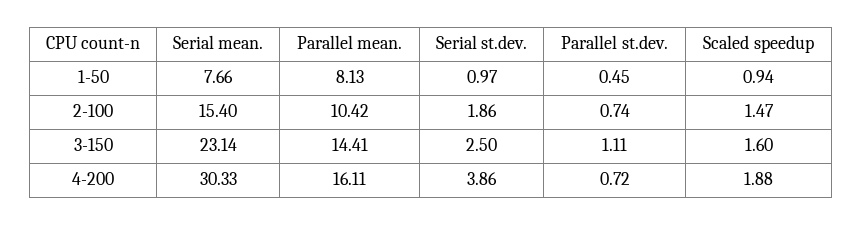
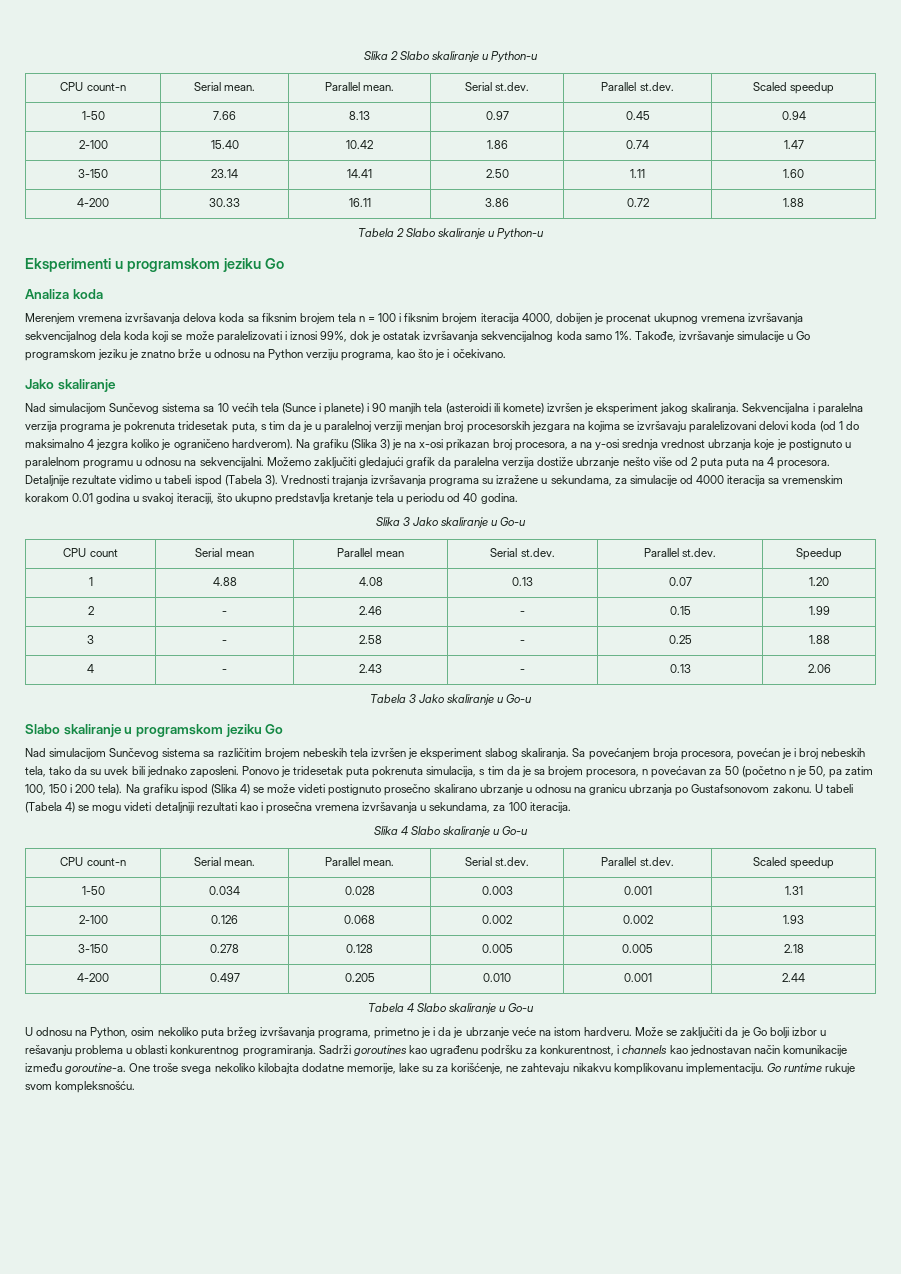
+ Slika 2 Slabo skaliranje u Python-u
+ Tabela 2 Slabo skaliranje u Python-u
+ Eksperimenti u programskom jeziku Go
+ Analiza koda
+ Merenjem vremena izvršavanja delova koda sa fiksnim brojem tela n = 100 i fiksnim brojem iteracija 4000, dobijen je procenat ukupnog vremena izvršavanja sekvencijalnog dela koda koji se može paralelizovati i iznosi 99%, dok je ostatak izvršavanja sekvencijalnog koda samo 1%. Takođe, izvršavanje simulacije u Go programskom jeziku je znatno brže u odnosu na Python verziju programa, kao što je i očekivano.
+ Jako skaliranje
+ Nad simulacijom Sunčevog sistema sa 10 većih tela (Sunce i planete) i 90 manjih tela (asteroidi ili komete) izvršen je eksperiment jakog skaliranja. Sekvencijalna i paralelna verzija programa je pokrenuta tridesetak puta, s tim da je u paralelnoj verziji menjan broj procesorskih jezgara na kojima se izvršavaju paralelizovani delovi koda (od 1 do maksimalno 4 jezgra koliko je ograničeno hardverom). Na grafiku (Slika 3) je na x-osi prikazan broj procesora, a na y-osi srednja vrednost ubrzanja koje je postignuto u paralelnom programu u odnosu na sekvencijalni. Možemo zaključiti gledajući grafik da paralelna verzija dostiže ubrzanje nešto više od 2 puta puta na 4 procesora. Detaljnije rezultate vidimo u tabeli ispod (Tabela 3). Vrednosti trajanja izvršavanja programa su izražene u sekundama, za simulacije od 4000 iteracija sa vremenskim korakom 0.01 godina u svakoj iteraciji, što ukupno predstavlja kretanje tela u periodu od 40 godina.
+ Slika 3 Jako skaliranje u Go-u
+ CPU count | Serial mean | Parallel mean | Serial st.dev. | Parallel st.dev. | Speedup
+ 1 | 4.88 | 4.08 | 0.13 | 0.07 | 1.20
+ 2 | - | 2.46 | - | 0.15 | 1.99
+ 3 | - | 2.58 | - | 0.25 | 1.88
+ 4 | - | 2.43 | - | 0.13 | 2.06
+ Tabela 3 Jako skaliranje u Go-u
+ Slabo skaliranje u programskom jeziku Go
+ Nad simulacijom Sunčevog sistema sa različitim brojem nebeskih tela izvršen je eksperiment slabog skaliranja. Sa povećanjem broja procesora, povećan je i broj nebeskih tela, tako da su uvek bili jednako zaposleni. Ponovo je tridesetak puta pokrenuta simulacija, s tim da je sa brojem procesora, n povećavan za 50 (početno n je 50, pa zatim 100, 150 i 200 tela). Na grafiku ispod (Slika 4) se može videti postignuto prosečno skalirano ubrzanje u odnosu na granicu ubrzanja po Gustafsonovom zakonu. U tabeli (Tabela 4) se mogu videti detaljniji rezultati kao i prosečna vremena izvršavanja u sekundama, za 100 iteracija.
+ Slika 4 Slabo skaliranje u Go-u
+ CPU count-n | Serial mean. | Parallel mean. | Serial st.dev. | Parallel st.dev. | Scaled speedup
+ 1-50 | 0.034 | 0.028 | 0.003 | 0.001 | 1.31
+ 2-100 | 0.126 | 0.068 | 0.002 | 0.002 | 1.93
+ 3-150 | 0.278 | 0.128 | 0.005 | 0.005 | 2.18
+ 4-200 | 0.497 | 0.205 | 0.010 | 0.001 | 2.44
+ Tabela 4 Slabo skaliranje u Go-u
+ U odnosu na Python, osim nekoliko puta bržeg izvršavanja programa, primetno je i da je ubrzanje veće na istom hardveru. Može se zaključiti da je Go bolji izbor u rešavanju problema u oblasti konkurentnog programiranja. Sadrži goroutines kao ugrađenu podršku za konkurentnost, i channels kao jednostavan način komunikacije između goroutine-a. One troše svega nekoliko kilobajta dodatne memorije, lake su za korišćenje, ne zahtevaju nikakvu komplikovanu implementaciju. Go runtime rukuje svom kompleksnošću.

